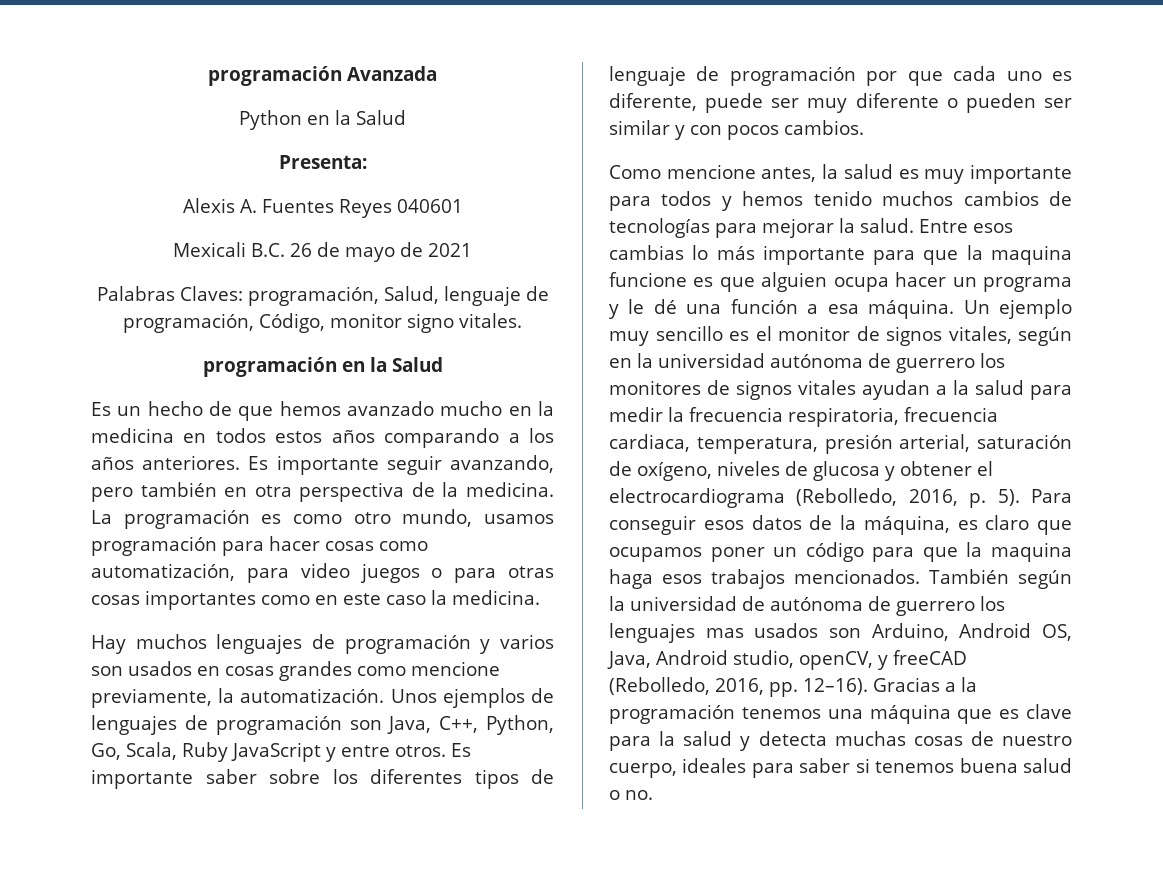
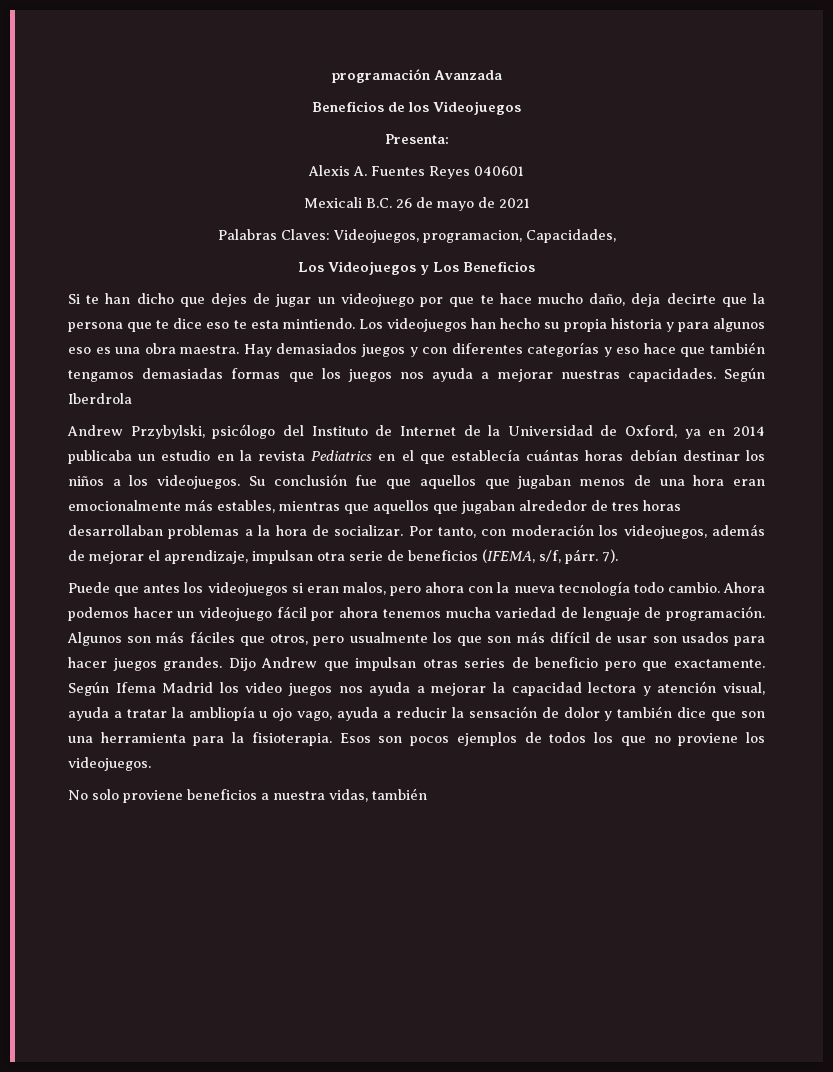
- Python en la Salud
+ Beneficios de los Videojuegos
- Palabras Claves: programación, Salud, lenguaje de programación, Código, monitor signo vitales.
- programación en la Salud
- Es un hecho de que hemos avanzado mucho en la medicina en todos estos años comparando a los años anteriores. Es importante seguir avanzando, pero también en otra perspectiva de la medicina. La programación es como otro mundo, usamos programación para hacer cosas como automatización, para video juegos o para otras cosas importantes como en este caso la medicina.
- Hay muchos lenguajes de programación y varios son usados en cosas grandes como mencione previamente, la automatización. Unos ejemplos de lenguajes de programación son Java, C++, Python, Go, Scala, Ruby JavaScript y entre otros. Es importante saber sobre los diferentes tipos de lenguaje de programación por que cada uno es diferente, puede ser muy diferente o pueden ser similar y con pocos cambios.
- Como mencione antes, la salud es muy importante para todos y hemos tenido muchos cambios de tecnologías para mejorar la salud. Entre esos cambias lo más importante para que la maquina funcione es que alguien ocupa hacer un programa y le dé una función a esa máquina. Un ejemplo muy sencillo es el monitor de signos vitales, según en la universidad autónoma de guerrero los monitores de signos vitales ayudan a la salud para medir la frecuencia respiratoria, frecuencia cardiaca, temperatura, presión arterial, saturación de oxígeno, niveles de glucosa y obtener el electrocardiograma (Rebolledo, 2016, p. 5). Para conseguir esos datos de la máquina, es claro que ocupamos poner un código para que la maquina haga esos trabajos mencionados. También según la universidad de autónoma de guerrero los lenguajes mas usados son Arduino, Android OS, Java, Android studio, openCV, y freeCAD (Rebolledo, 2016, pp. 12–16). Gracias a la programación tenemos una máquina que es clave para la salud y detecta muchas cosas de nuestro cuerpo, ideales para saber si tenemos buena salud o no.
+ Palabras Claves: Videojuegos, programacion, Capacidades,
+ Los Videojuegos y Los Beneficios
+ Si te han dicho que dejes de jugar un videojuego por que te hace mucho daño, deja decirte que la persona que te dice eso te esta mintiendo. Los videojuegos han hecho su propia historia y para algunos eso es una obra maestra. Hay demasiados juegos y con diferentes categorías y eso hace que también tengamos demasiadas formas que los juegos nos ayuda a mejorar nuestras capacidades. Según Iberdrola
+ Andrew Przybylski, psicólogo del Instituto de Internet de la Universidad de Oxford, ya en 2014 publicaba un estudio en la revista Pediatrics en el que establecía cuántas horas debían destinar los niños a los videojuegos. Su conclusión fue que aquellos que jugaban menos de una hora eran emocionalmente más estables, mientras que aquellos que jugaban alrededor de tres horas desarrollaban problemas a la hora de socializar. Por tanto, con moderación los videojuegos, además de mejorar el aprendizaje, impulsan otra serie de beneficios (IFEMA, s/f, párr. 7).
+ Puede que antes los videojuegos si eran malos, pero ahora con la nueva tecnología todo cambio. Ahora podemos hacer un videojuego fácil por ahora tenemos mucha variedad de lenguaje de programación. Algunos son más fáciles que otros, pero usualmente los que son más difícil de usar son usados para hacer juegos grandes. Dijo Andrew que impulsan otras series de beneficio pero que exactamente. Según Ifema Madrid los video juegos nos ayuda a mejorar la capacidad lectora y atención visual, ayuda a tratar la ambliopía u ojo vago, ayuda a reducir la sensación de dolor y también dice que son una herramienta para la fisioterapia. Esos son pocos ejemplos de todos los que no proviene los videojuegos.
+ No solo proviene beneficios a nuestra vidas, también

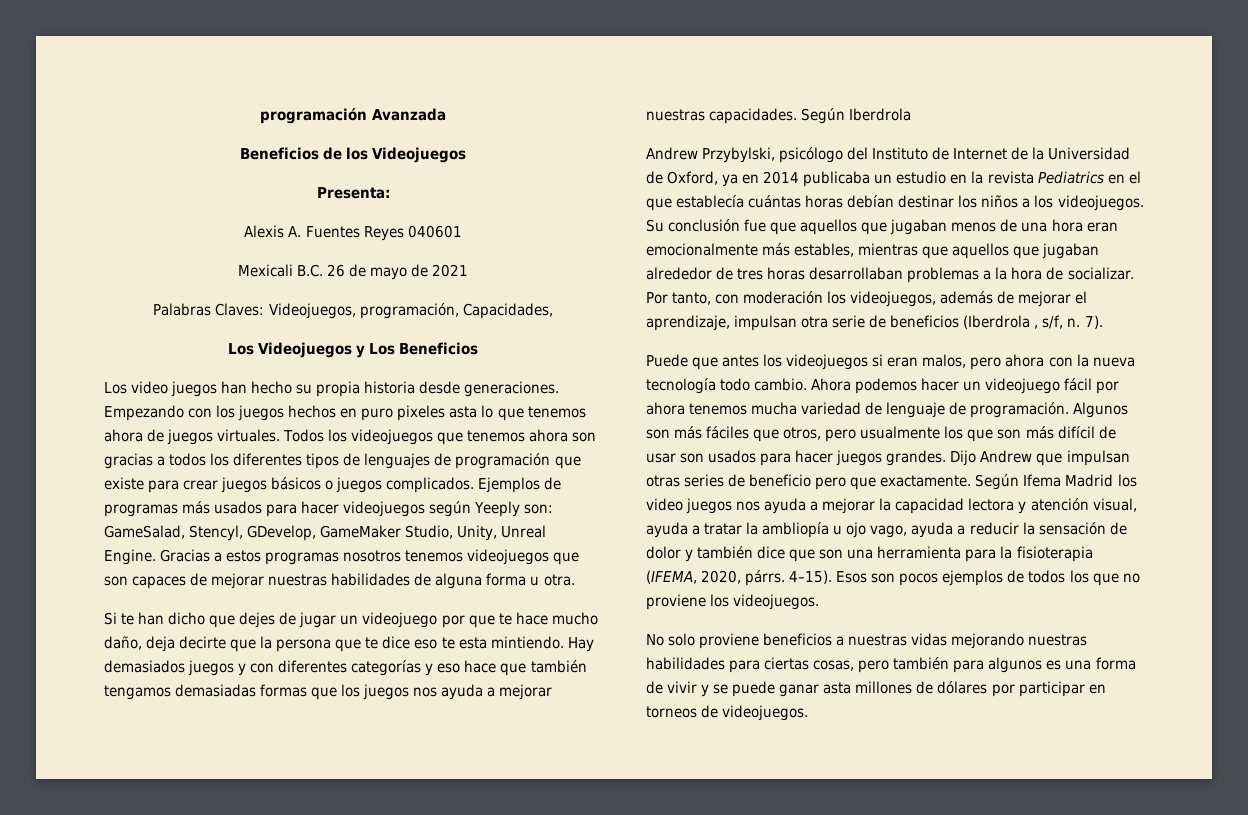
- Palabras Claves: Videojuegos, programacion, Capacidades,
+ Palabras Claves: Videojuegos, programación, Capacidades,
+ Los video juegos han hecho su propia historia desde generaciones. Empezando con los juegos hechos en puro pixeles asta lo que tenemos ahora de juegos virtuales. Todos los videojuegos que tenemos ahora son gracias a todos los diferentes tipos de lenguajes de programación que existe para crear juegos básicos o juegos complicados. Ejemplos de programas más usados para hacer videojuegos según Yeeply son: GameSalad, Stencyl, GDevelop, GameMaker Studio, Unity, Unreal Engine. Gracias a estos programas nosotros tenemos videojuegos que son capaces de mejorar nuestras habilidades de alguna forma u otra.
- Los videojuegos han hecho su propia historia y para algunos eso es una obra maestra.
- Por tanto, con moderación los videojuegos, además de mejorar el aprendizaje, impulsan otra serie de beneficios (IFEMA, s/f, párr.
+ Por tanto, con moderación los videojuegos, además de mejorar el aprendizaje, impulsan otra serie de beneficios (Iberdrola , s/f, n.
- Según Ifema Madrid los video juegos nos ayuda a mejorar la capacidad lectora y atención visual, ayuda a tratar la ambliopía u ojo vago, ayuda a reducir la sensación de dolor y también dice que son una herramienta para la fisioterapia.
+ Según Ifema Madrid los video juegos nos ayuda a mejorar la capacidad lectora y atención visual, ayuda a tratar la ambliopía u ojo vago, ayuda a reducir la sensación de dolor y también dice que son una herramienta para la fisioterapia (IFEMA, 2020, párrs. 4–15).
- No solo proviene beneficios a nuestra vidas, también
+ No solo proviene beneficios a nuestras vidas mejorando nuestras habilidades para ciertas cosas, pero también para algunos es una forma de vivir y se puede ganar asta millones de dólares por participar en torneos de videojuegos.

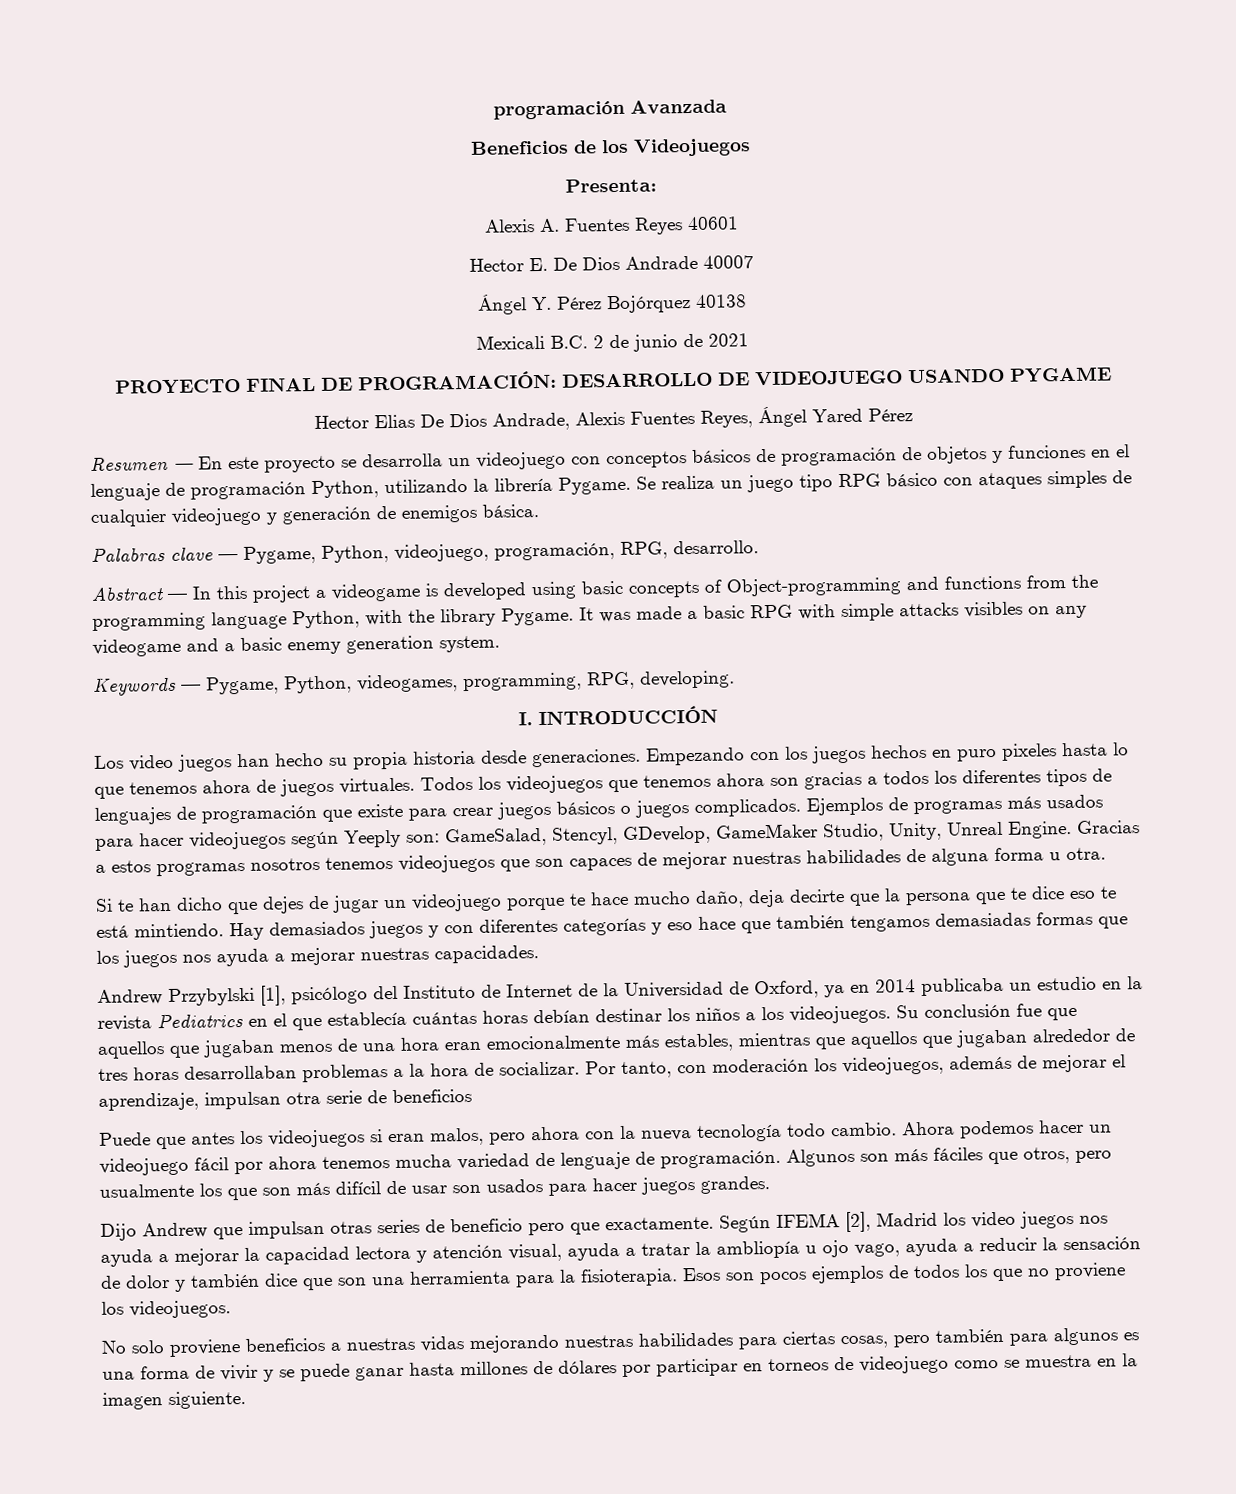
- Alexis A. Fuentes Reyes 040601
+ Alexis A. Fuentes Reyes 40601
+ Hector E. De Dios Andrade 40007
+ Ángel Y. Pérez Bojórquez 40138
- Mexicali B.C. 26 de mayo de 2021
+ Mexicali B.C. 2 de junio de 2021
- Palabras Claves: Videojuegos, programación, Capacidades,
- Los Videojuegos y Los Beneficios
+ PROYECTO FINAL DE PROGRAMACIÓN: DESARROLLO DE VIDEOJUEGO USANDO PYGAME
+ Hector Elias De Dios Andrade, Alexis Fuentes Reyes, Ángel Yared Pérez
+ Resumen — En este proyecto se desarrolla un videojuego con conceptos básicos de programación de objetos y funciones en el lenguaje de programación Python, utilizando la librería Pygame. Se realiza un juego tipo RPG básico con ataques simples de cualquier videojuego y generación de enemigos básica.
+ Palabras clave — Pygame, Python, videojuego, programación, RPG, desarrollo.
+ Abstract — In this project a videogame is developed using basic concepts of Object-programming and functions from the programming language Python, with the library Pygame. It was made a basic RPG with simple attacks visibles on any videogame and a basic enemy generation system.
+ Keywords — Pygame, Python, videogames, programming, RPG, developing.
+ I. INTRODUCCIÓN
- Empezando con los juegos hechos en puro pixeles asta lo que tenemos ahora de juegos virtuales.
+ Empezando con los juegos hechos en puro pixeles hasta lo que tenemos ahora de juegos virtuales.
- Si te han dicho que dejes de jugar un videojuego por que te hace mucho daño, deja decirte que la persona que te dice eso te esta mintiendo.
+ Si te han dicho que dejes de jugar un videojuego porque te hace mucho daño, deja decirte que la persona que te dice eso te está mintiendo.
- Hay demasiados juegos y con diferentes categorías y eso hace que también tengamos demasiadas formas que los juegos nos ayuda a mejorar nuestras capacidades. Según Iberdrola
- Andrew Przybylski, psicólogo del Instituto de Internet de la Universidad de Oxford, ya en 2014 publicaba un estudio en la revista Pediatrics en el que establecía cuántas horas debían destinar los niños a los videojuegos.
+ Hay demasiados juegos y con diferentes categorías y eso hace que también tengamos demasiadas formas que los juegos nos ayuda a mejorar nuestras capacidades.
+ Andrew Przybylski [1], psicólogo del Instituto de Internet de la Universidad de Oxford, ya en 2014 publicaba un estudio en la revista Pediatrics en el que establecía cuántas horas debían destinar los niños a los videojuegos.
- Por tanto, con moderación los videojuegos, además de mejorar el aprendizaje, impulsan otra serie de beneficios (Iberdrola , s/f, n. 7).
+ Por tanto, con moderación los videojuegos, además de mejorar el aprendizaje, impulsan otra serie de beneficios
- Algunos son más fáciles que otros, pero usualmente los que son más difícil de usar son usados para hacer juegos grandes. Dijo Andrew que impulsan otras series de beneficio pero que exactamente.
+ Algunos son más fáciles que otros, pero usualmente los que son más difícil de usar son usados para hacer juegos grandes.
+ Dijo Andrew que impulsan otras series de beneficio pero que exactamente.
- Según Ifema Madrid los video juegos nos ayuda a mejorar la capacidad lectora y atención visual, ayuda a tratar la ambliopía u ojo vago, ayuda a reducir la sensación de dolor y también dice que son una herramienta para la fisioterapia (IFEMA, 2020, párrs. 4–15).
+ Según IFEMA [2], Madrid los video juegos nos ayuda a mejorar la capacidad lectora y atención visual, ayuda a tratar la ambliopía u ojo vago, ayuda a reducir la sensación de dolor y también dice que son una herramienta para la fisioterapia.
- No solo proviene beneficios a nuestras vidas mejorando nuestras habilidades para ciertas cosas, pero también para algunos es una forma de vivir y se puede ganar asta millones de dólares por participar en torneos de videojuegos.
+ No solo proviene beneficios a nuestras vidas mejorando nuestras habilidades para ciertas cosas, pero también para algunos es una forma de vivir y se puede ganar hasta millones de dólares por participar en torneos de videojuego como se muestra en la imagen siguiente.

